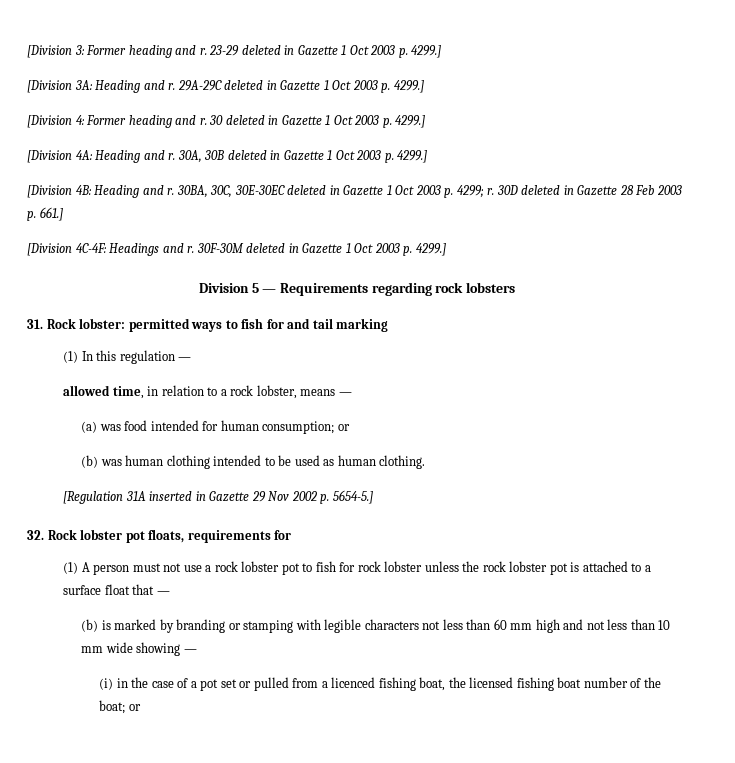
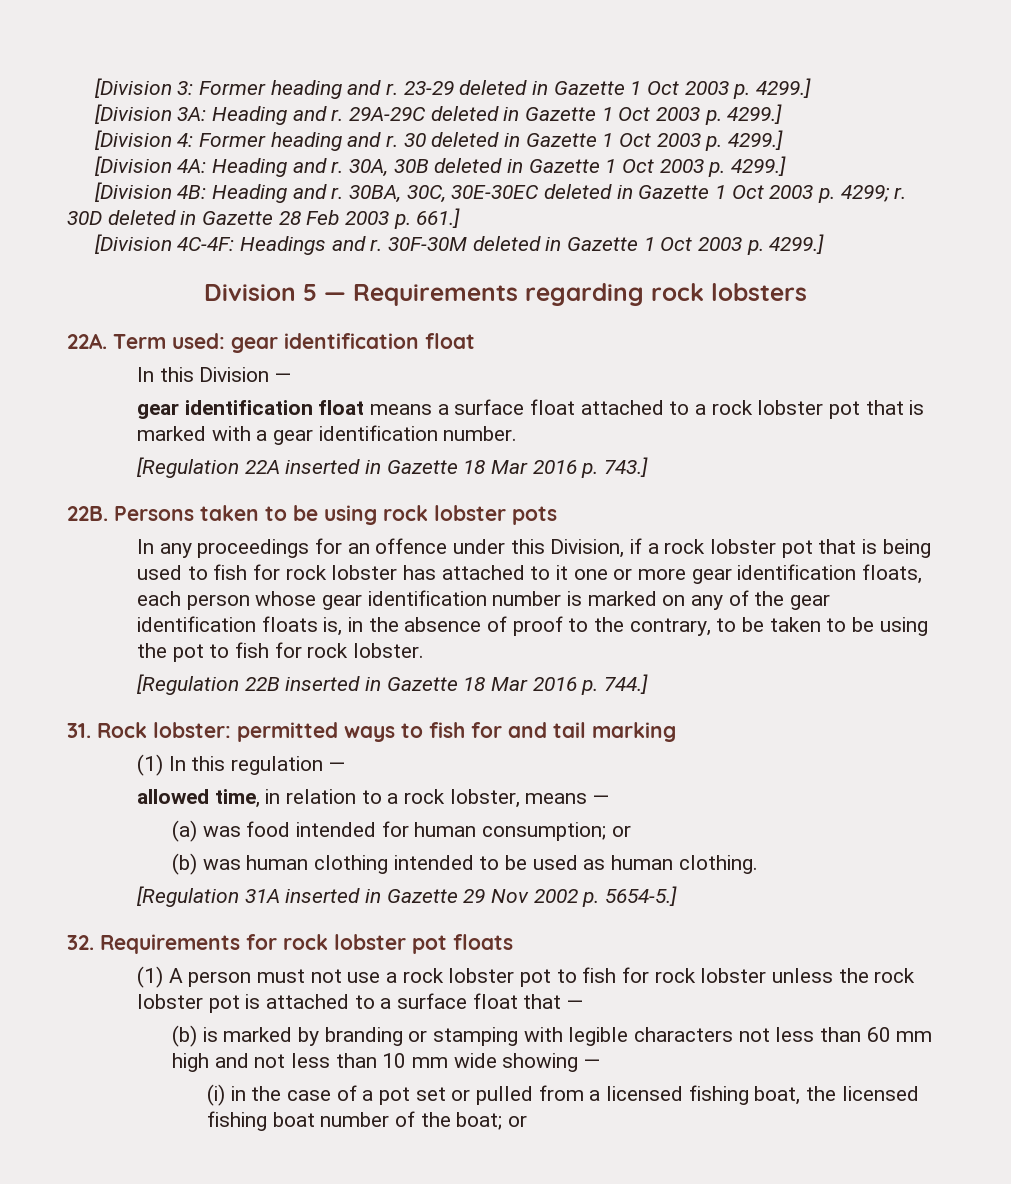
+ 22A. Term used: gear identification float
+ In this Division —
+ gear identification float means a surface float attached to a rock lobster pot that is marked with a gear identification number.
+ [Regulation 22A inserted in Gazette 18 Mar 2016 p. 743.]
+ 22B. Persons taken to be using rock lobster pots
+ In any proceedings for an offence under this Division, if a rock lobster pot that is being used to fish for rock lobster has attached to it one or more gear identification floats, each person whose gear identification number is marked on any of the gear identification floats is, in the absence of proof to the contrary, to be taken to be using the pot to fish for rock lobster.
+ [Regulation 22B inserted in Gazette 18 Mar 2016 p. 744.]
- 32. Rock lobster pot floats, requirements for
+ 32. Requirements for rock lobster pot floats
- (i) in the case of a pot set or pulled from a licenced fishing boat, the licensed fishing boat number of the boat; or
+ (i) in the case of a pot set or pulled from a licensed fishing boat, the licensed fishing boat number of the boat; or

